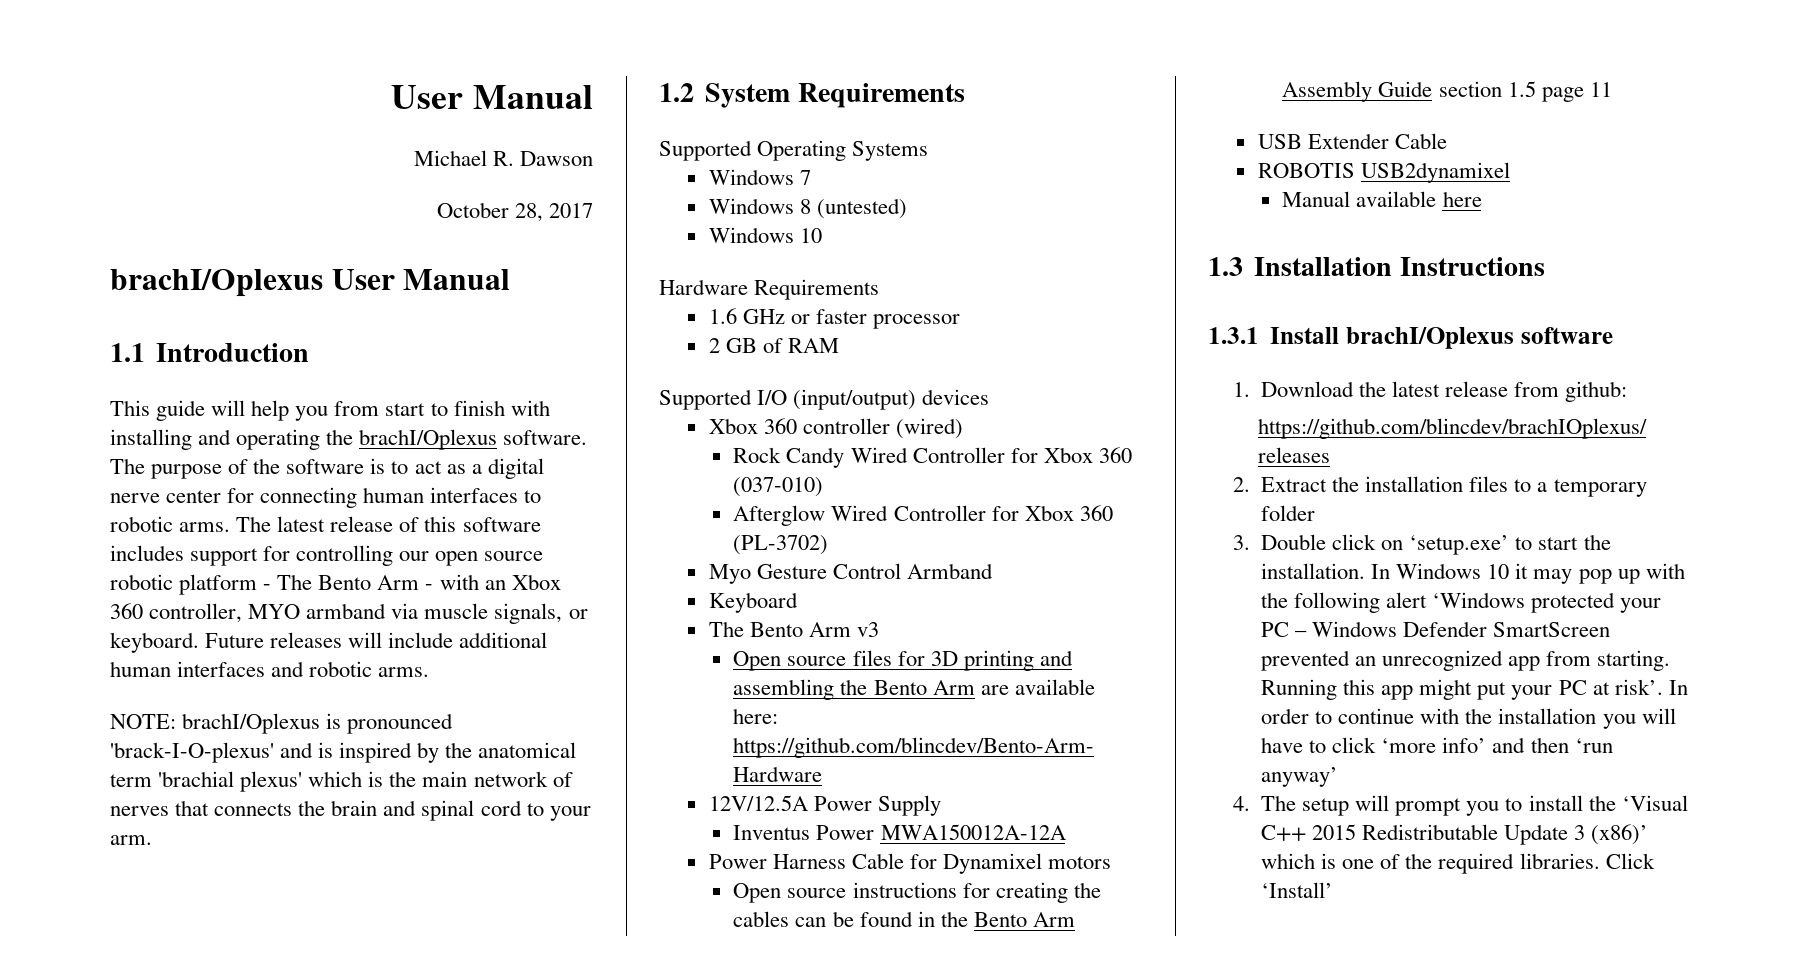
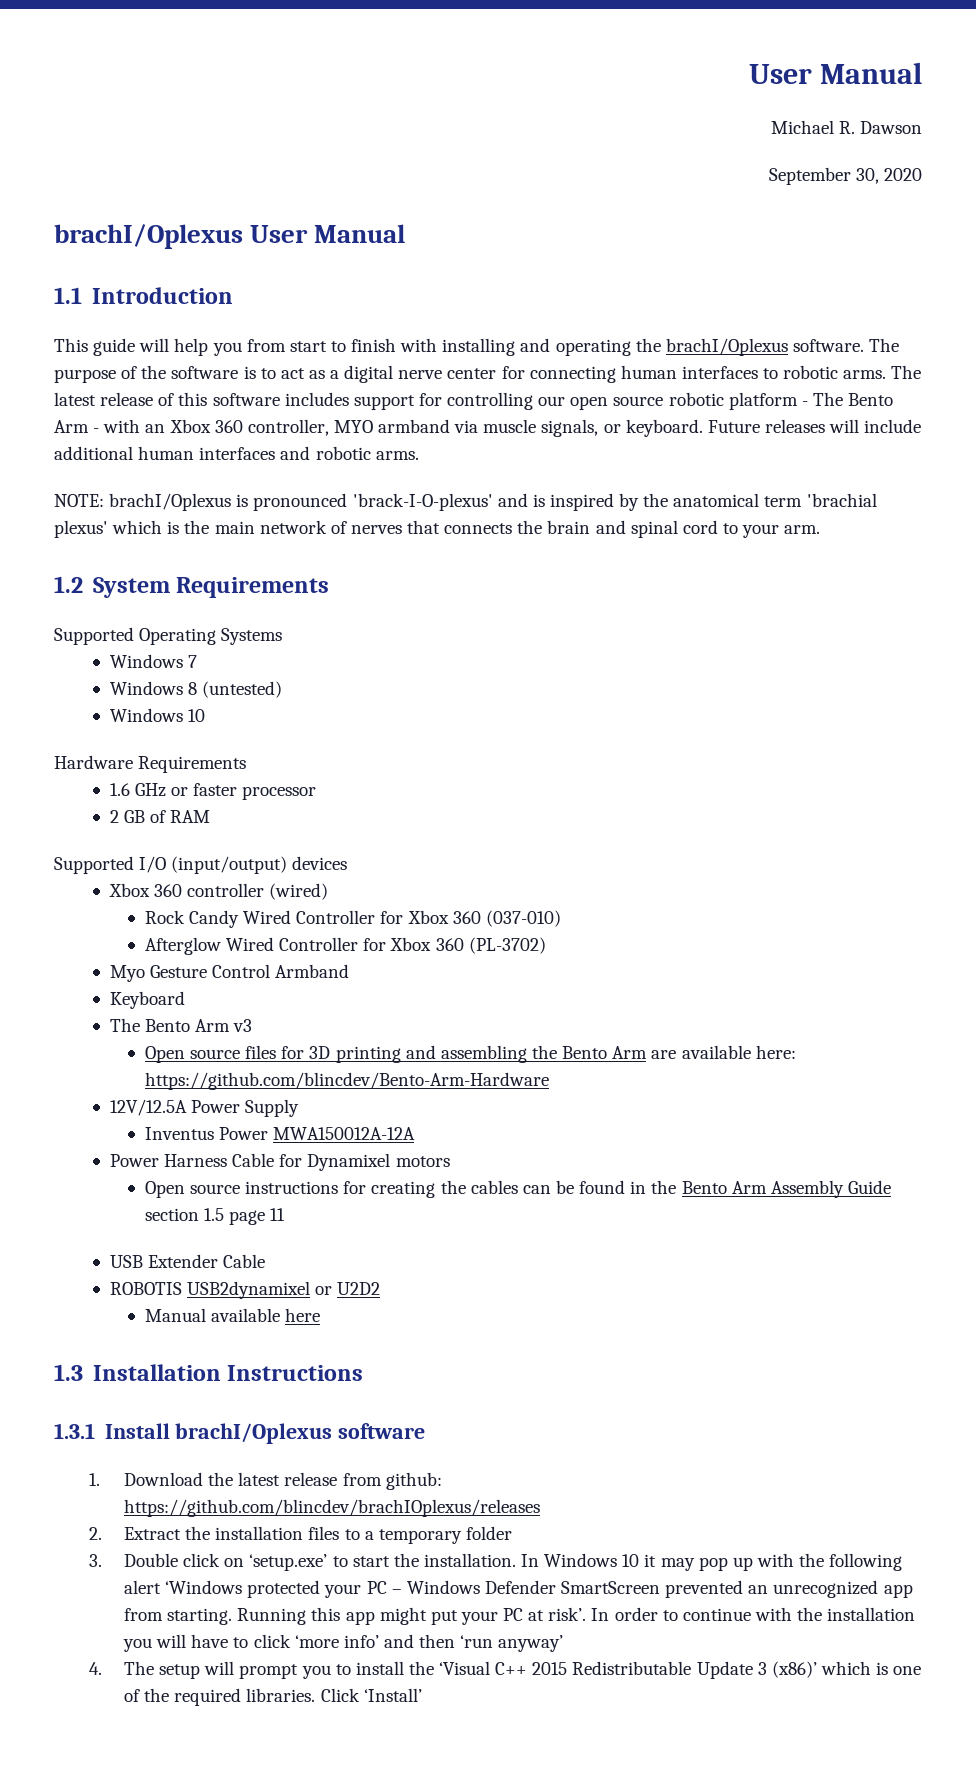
- October 28, 2017
+ September 30, 2020
- ROBOTIS USB2dynamixel
+ ROBOTIS USB2dynamixel or U2D2

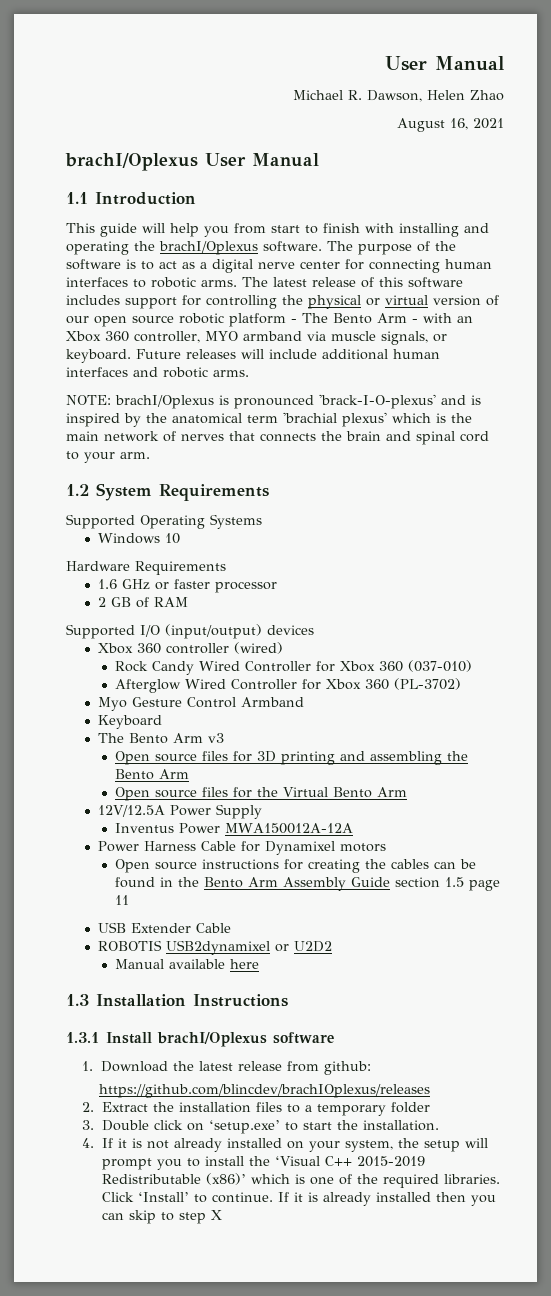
- Michael R. Dawson
- September 30, 2020
+ Michael R. Dawson, Helen Zhao
+ August 16, 2021
- The latest release of this software includes support for controlling our open source robotic platform - The Bento Arm - with an Xbox 360 controller, MYO armband via muscle signals, or keyboard.
+ The latest release of this software includes support for controlling the physical or virtual version of our open source robotic platform - The Bento Arm - with an Xbox 360 controller, MYO armband via muscle signals, or keyboard.
- Windows 7
- Windows 8 (untested)
- Open source files for 3D printing and assembling the Bento Arm are available here: https://github.com/blincdev/Bento-Arm-Hardware
+ Open source files for 3D printing and assembling the Bento Arm
+ Open source files for the Virtual Bento Arm
- 3. Double click on ‘setup.exe’ to start the installation. In Windows 10 it may pop up with the following alert ‘Windows protected your PC – Windows Defender SmartScreen prevented an unrecognized app from starting. Running this app might put your PC at risk’. In order to continue with the installation you will have to click ‘more info’ and then ‘run anyway’
- 4. The setup will prompt you to install the ‘Visual C++ 2015 Redistributable Update 3 (x86)’ which is one of the required libraries.
+ 3. Double click on ‘setup.exe’ to start the installation.
+ 4. If it is not already installed on your system, the setup will prompt you to install the ‘Visual C++ 2015-2019 Redistributable (x86)’ which is one of the required libraries.
- Click ‘Install’
+ Click ‘Install’ to continue. If it is already installed then you can skip to step X

